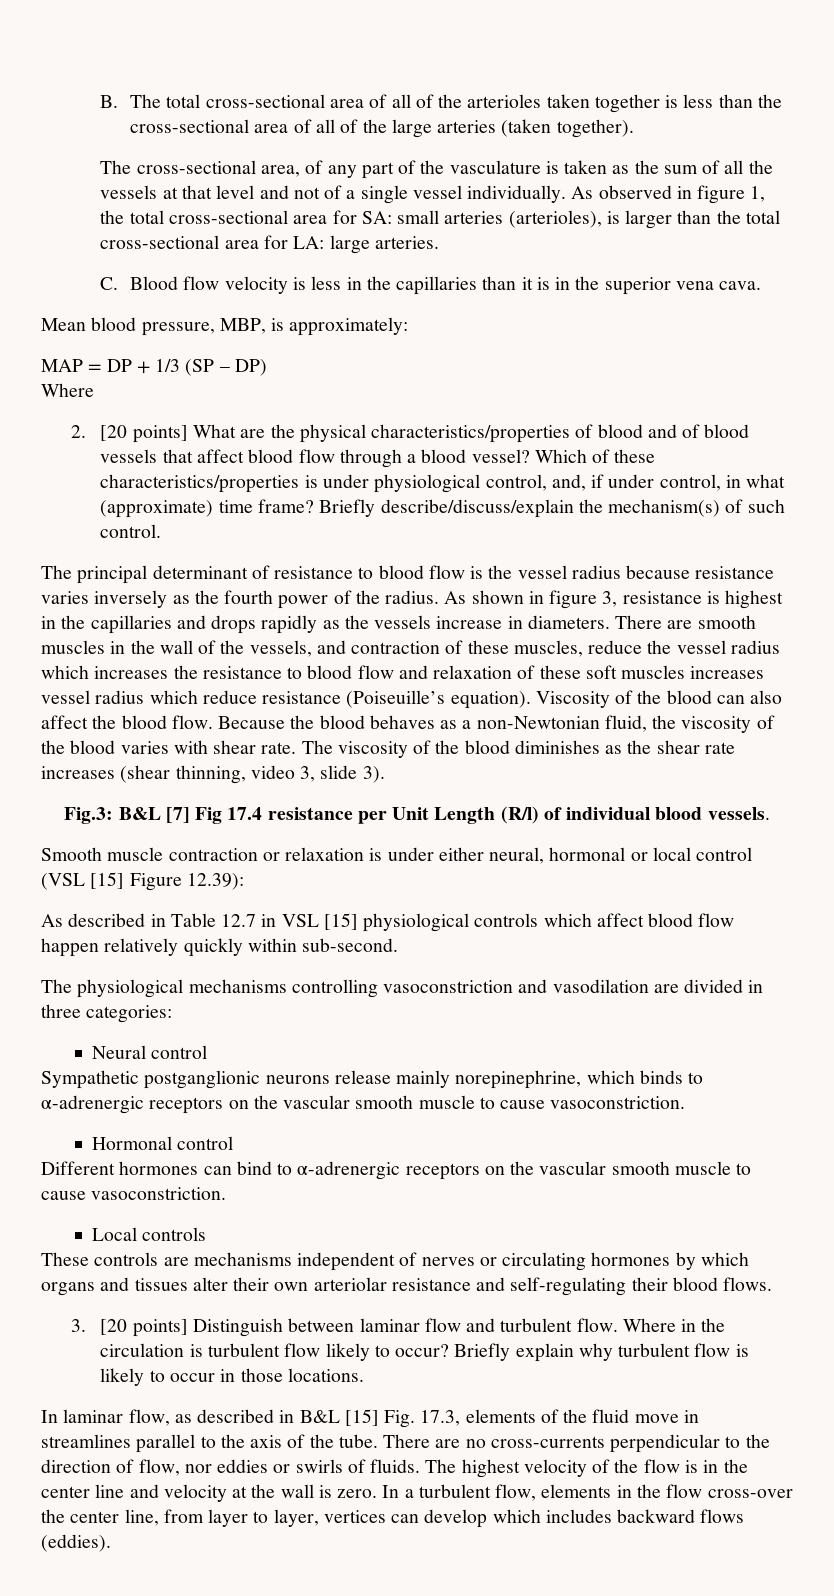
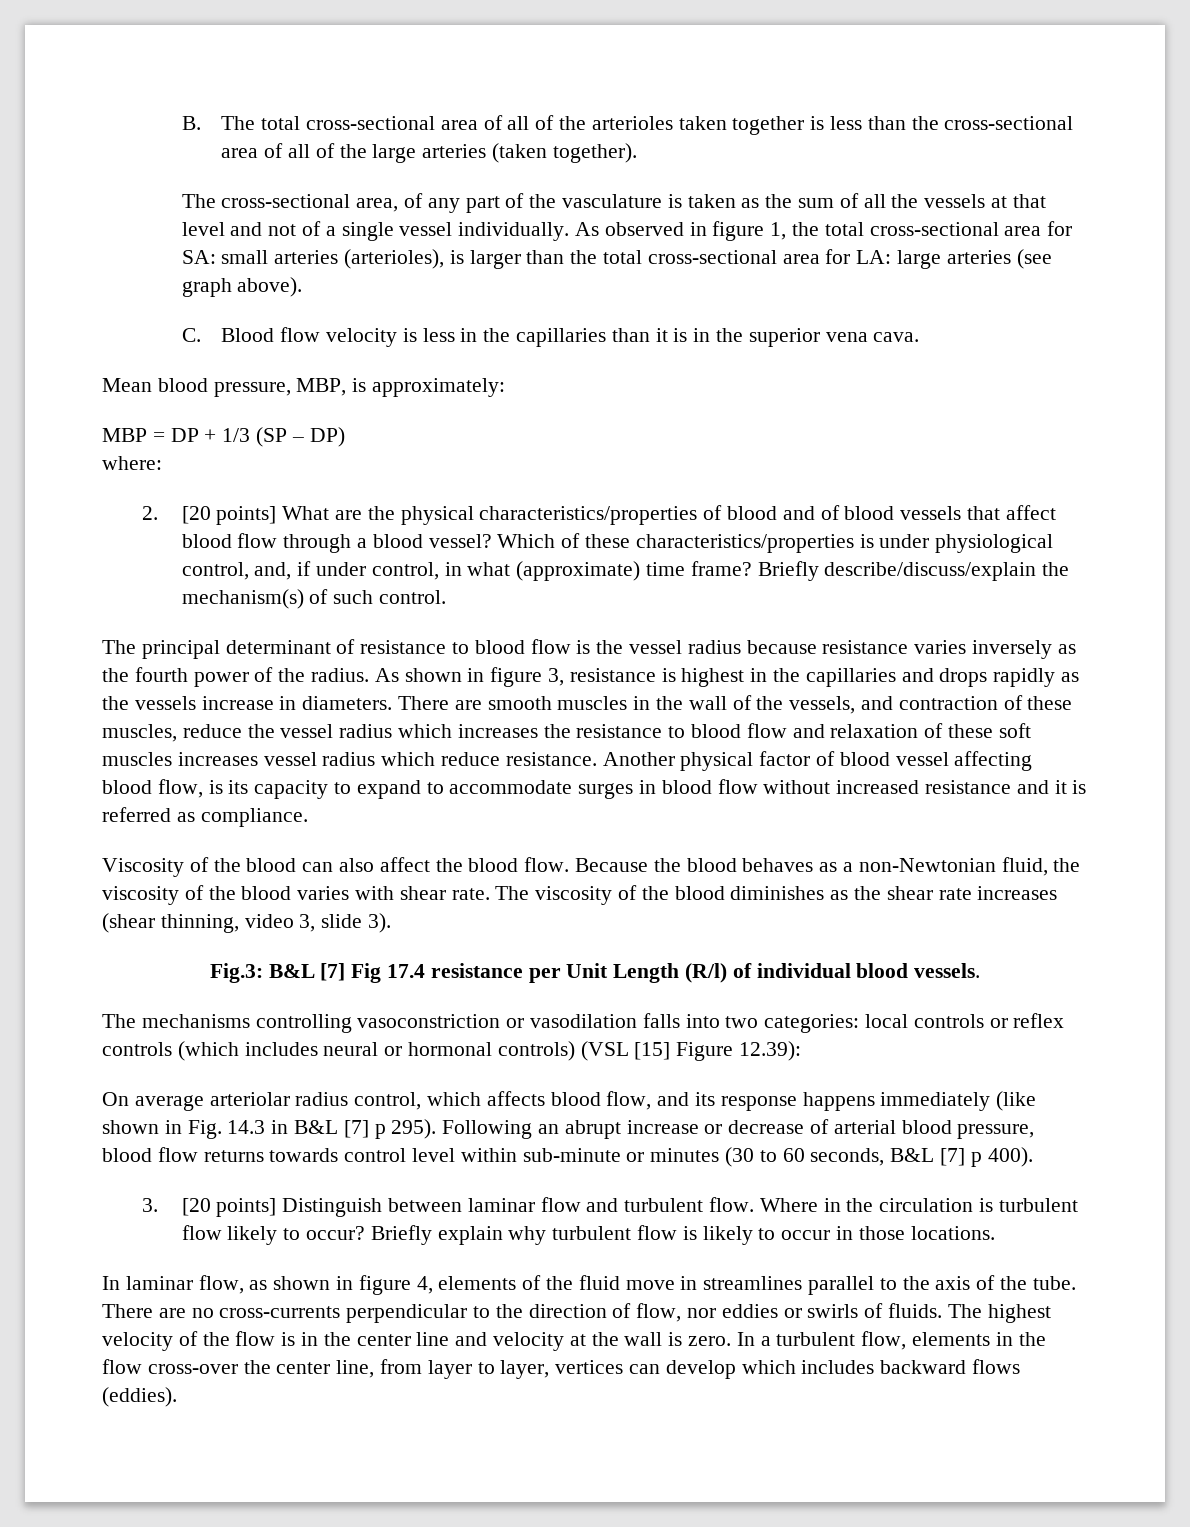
- As observed in figure 1, the total cross-sectional area for SA: small arteries (arterioles), is larger than the total cross-sectional area for LA: large arteries.
+ As observed in figure 1, the total cross-sectional area for SA: small arteries (arterioles), is larger than the total cross-sectional area for LA: large arteries (see graph above).
- MAP = DP + 1/3 (SP – DP)
- Where
+ MBP = DP + 1/3 (SP – DP)
+ where:
- There are smooth muscles in the wall of the vessels, and contraction of these muscles, reduce the vessel radius which increases the resistance to blood flow and relaxation of these soft muscles increases vessel radius which reduce resistance (Poiseuille’s equation). Viscosity of the blood can also affect the blood flow.
+ There are smooth muscles in the wall of the vessels, and contraction of these muscles, reduce the vessel radius which increases the resistance to blood flow and relaxation of these soft muscles increases vessel radius which reduce resistance. Another physical factor of blood vessel affecting blood flow, is its capacity to expand to accommodate surges in blood flow without increased resistance and it is referred as compliance.
+ Viscosity of the blood can also affect the blood flow.
- Smooth muscle contraction or relaxation is under either neural, hormonal or local control (VSL [15] Figure 12.39):
- As described in Table 12.7 in VSL [15] physiological controls which affect blood flow happen relatively quickly within sub-second.
- The physiological mechanisms controlling vasoconstriction and vasodilation are divided in three categories:
- Neural control
- Sympathetic postganglionic neurons release mainly norepinephrine, which binds to α-adrenergic receptors on the vascular smooth muscle to cause vasoconstriction.
- Hormonal control
- Different hormones can bind to α-adrenergic receptors on the vascular smooth muscle to cause vasoconstriction.
- Local controls
- These controls are mechanisms independent of nerves or circulating hormones by which organs and tissues alter their own arteriolar resistance and self-regulating their blood flows.
+ The mechanisms controlling vasoconstriction or vasodilation falls into two categories: local controls or reflex controls (which includes neural or hormonal controls) (VSL [15] Figure 12.39):
+ On average arteriolar radius control, which affects blood flow, and its response happens immediately (like shown in Fig. 14.3 in B&L [7] p 295). Following an abrupt increase or decrease of arterial blood pressure, blood flow returns towards control level within sub-minute or minutes (30 to 60 seconds, B&L [7] p 400).
- In laminar flow, as described in B&L [15] Fig. 17.3, elements of the fluid move in streamlines parallel to the axis of the tube.
+ In laminar flow, as shown in figure 4, elements of the fluid move in streamlines parallel to the axis of the tube.

